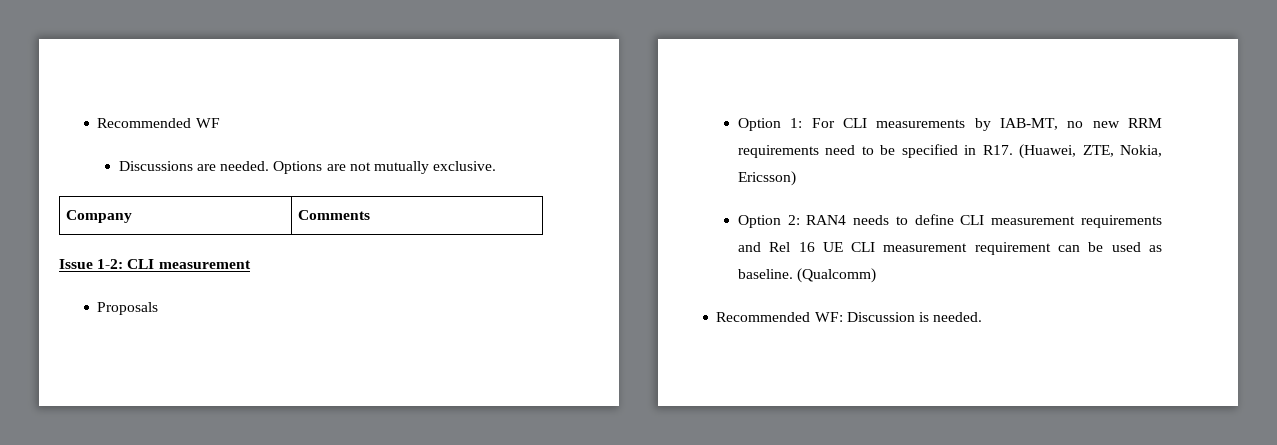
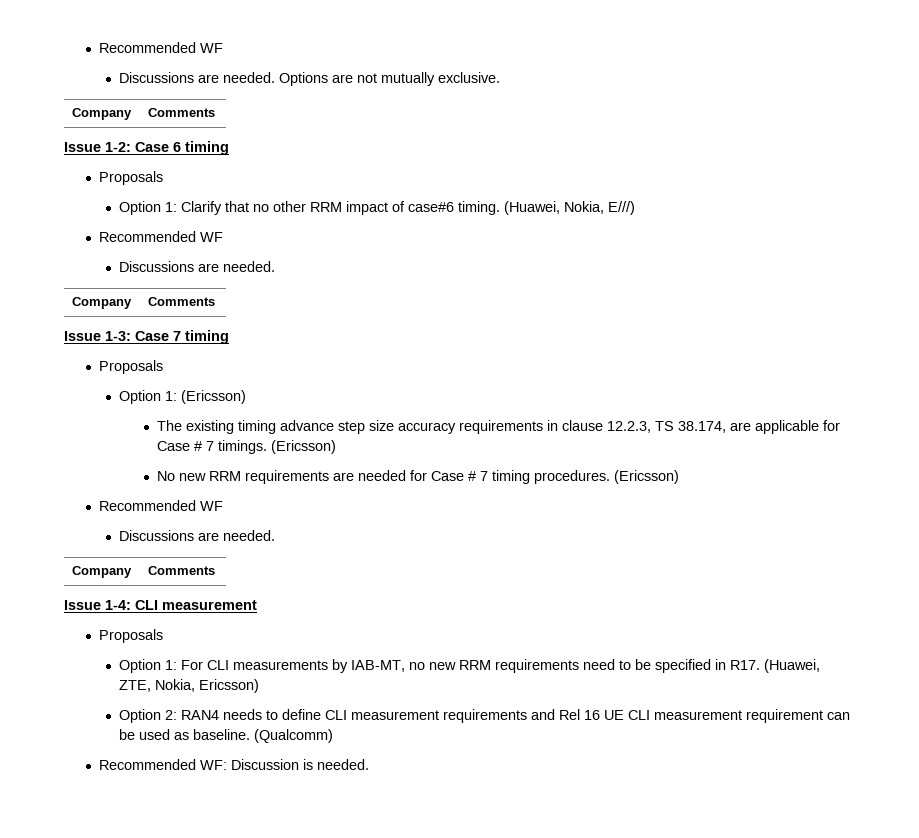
- Issue 1-2: CLI measurement
+ Issue 1-2: Case 6 timing
+ Proposals
+ Option 1: Clarify that no other RRM impact of case#6 timing. (Huawei, Nokia, E///)
+ Recommended WF
+ Discussions are needed.
+ Company | Comments
+ Issue 1-3: Case 7 timing
+ Proposals
+ Option 1: (Ericsson)
+ The existing timing advance step size accuracy requirements in clause 12.2.3, TS 38.174, are applicable for Case # 7 timings. (Ericsson)
+ No new RRM requirements are needed for Case # 7 timing procedures. (Ericsson)
+ Recommended WF
+ Discussions are needed.
+ Company | Comments
+ Issue 1-4: CLI measurement

